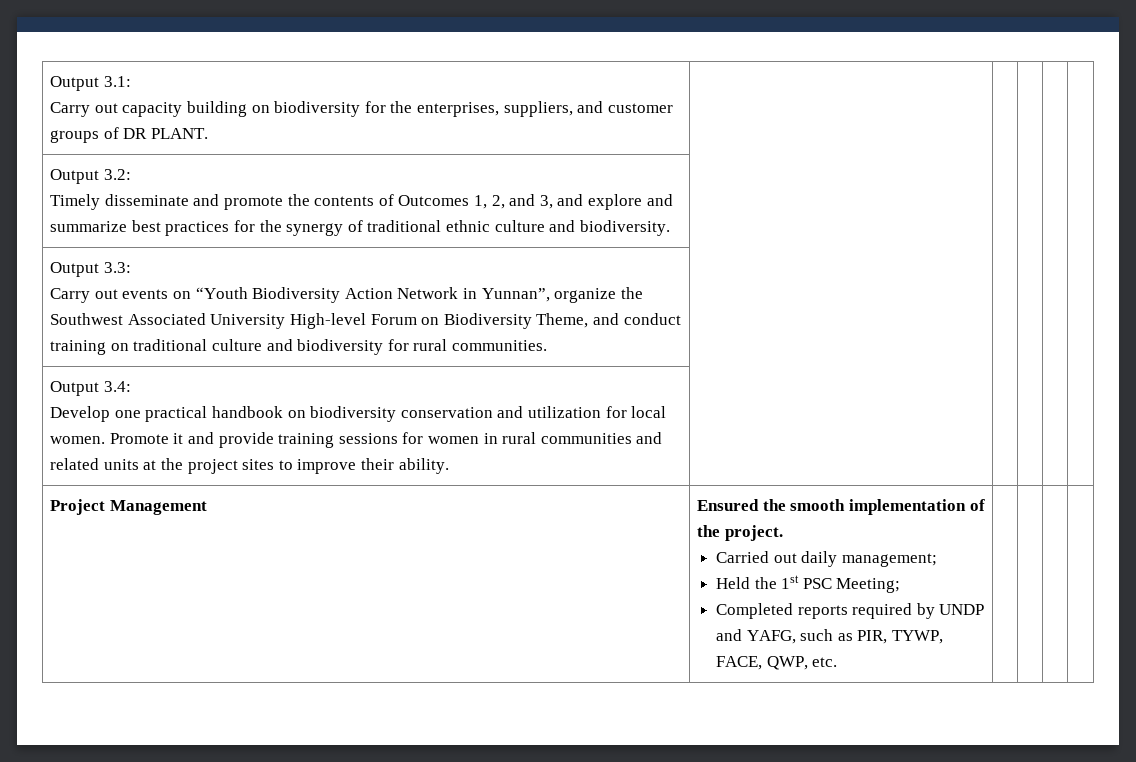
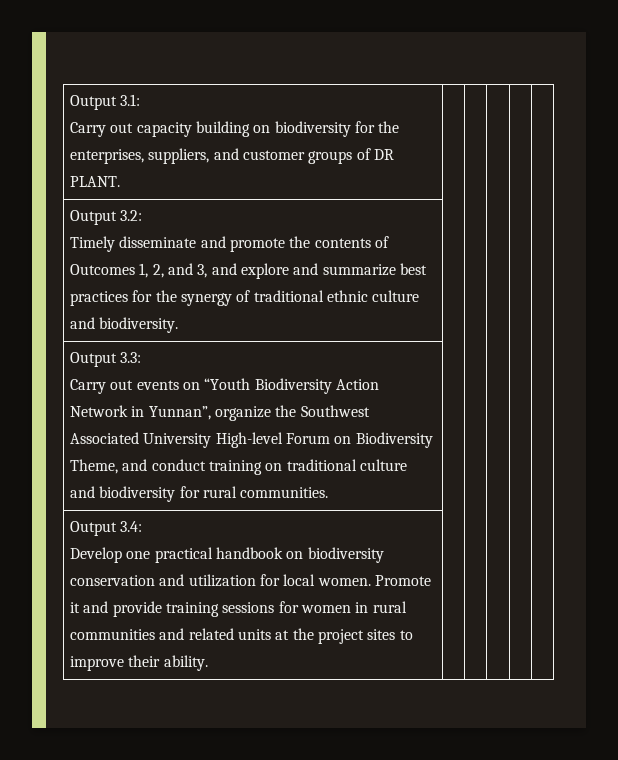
- Project Management | Ensured the smooth implementation of the project.
- Carried out daily management;
- Held the 1st PSC Meeting;
- Completed reports required by UNDP and YAFG, such as PIR, TYWP, FACE, QWP, etc. | | | |

